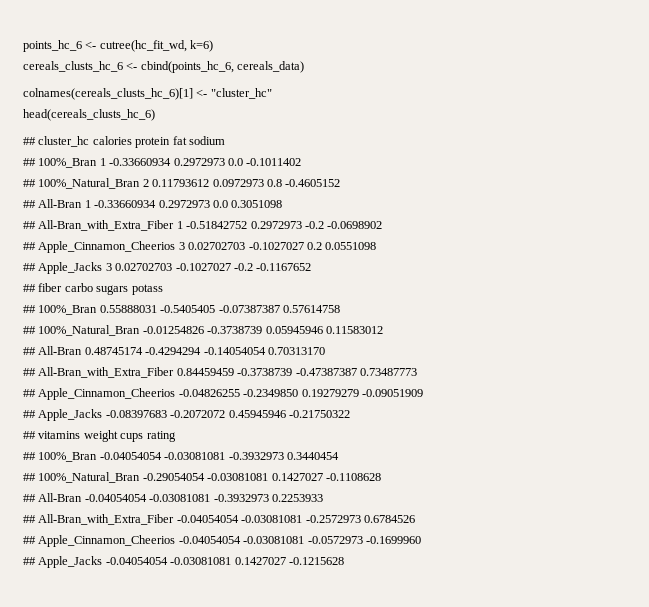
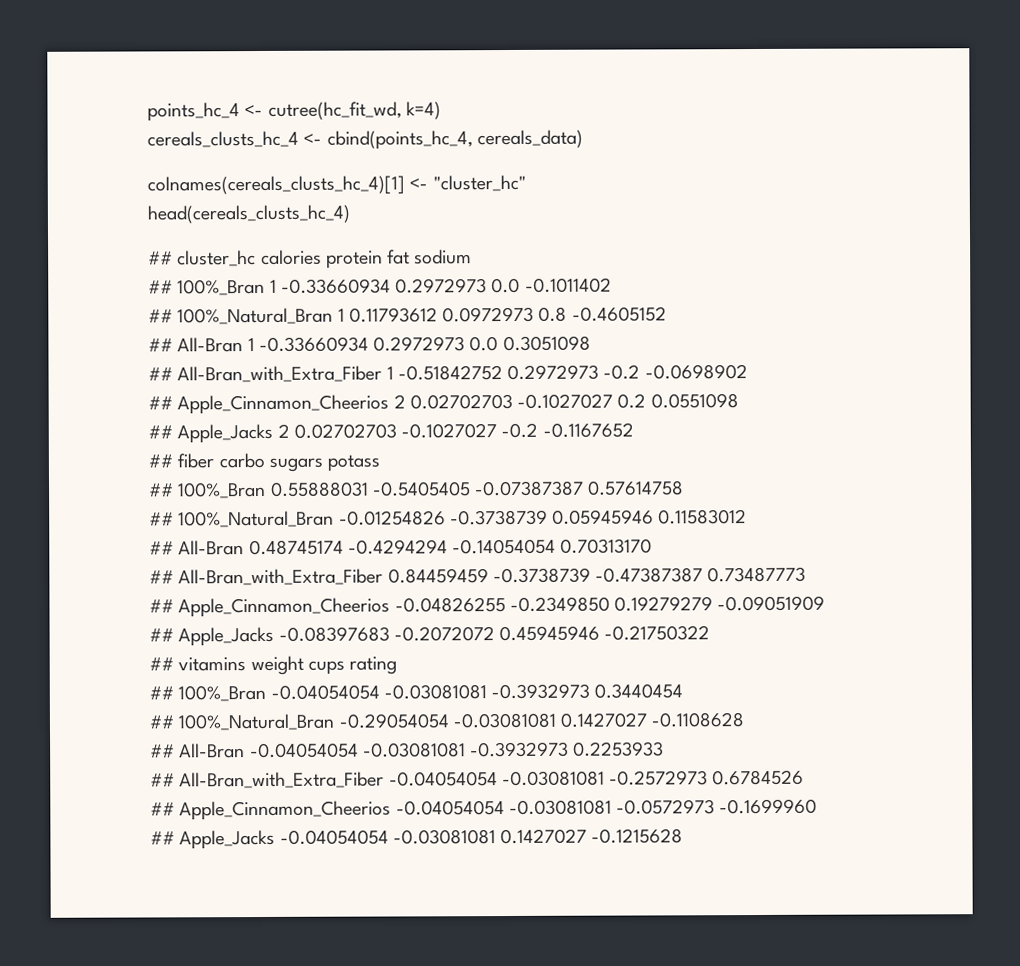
- points_hc_6 <- cutree(hc_fit_wd, k=6)
- cereals_clusts_hc_6 <- cbind(points_hc_6, cereals_data)
+ points_hc_4 <- cutree(hc_fit_wd, k=4)
+ cereals_clusts_hc_4 <- cbind(points_hc_4, cereals_data)
- colnames(cereals_clusts_hc_6)[1] <- "cluster_hc"
+ colnames(cereals_clusts_hc_4)[1] <- "cluster_hc"
- head(cereals_clusts_hc_6)
+ head(cereals_clusts_hc_4)
- ## 100%_Natural_Bran 2 0.11793612 0.0972973 0.8 -0.4605152
+ ## 100%_Natural_Bran 1 0.11793612 0.0972973 0.8 -0.4605152
- ## Apple_Cinnamon_Cheerios 3 0.02702703 -0.1027027 0.2 0.0551098
+ ## Apple_Cinnamon_Cheerios 2 0.02702703 -0.1027027 0.2 0.0551098
- ## Apple_Jacks 3 0.02702703 -0.1027027 -0.2 -0.1167652
+ ## Apple_Jacks 2 0.02702703 -0.1027027 -0.2 -0.1167652

